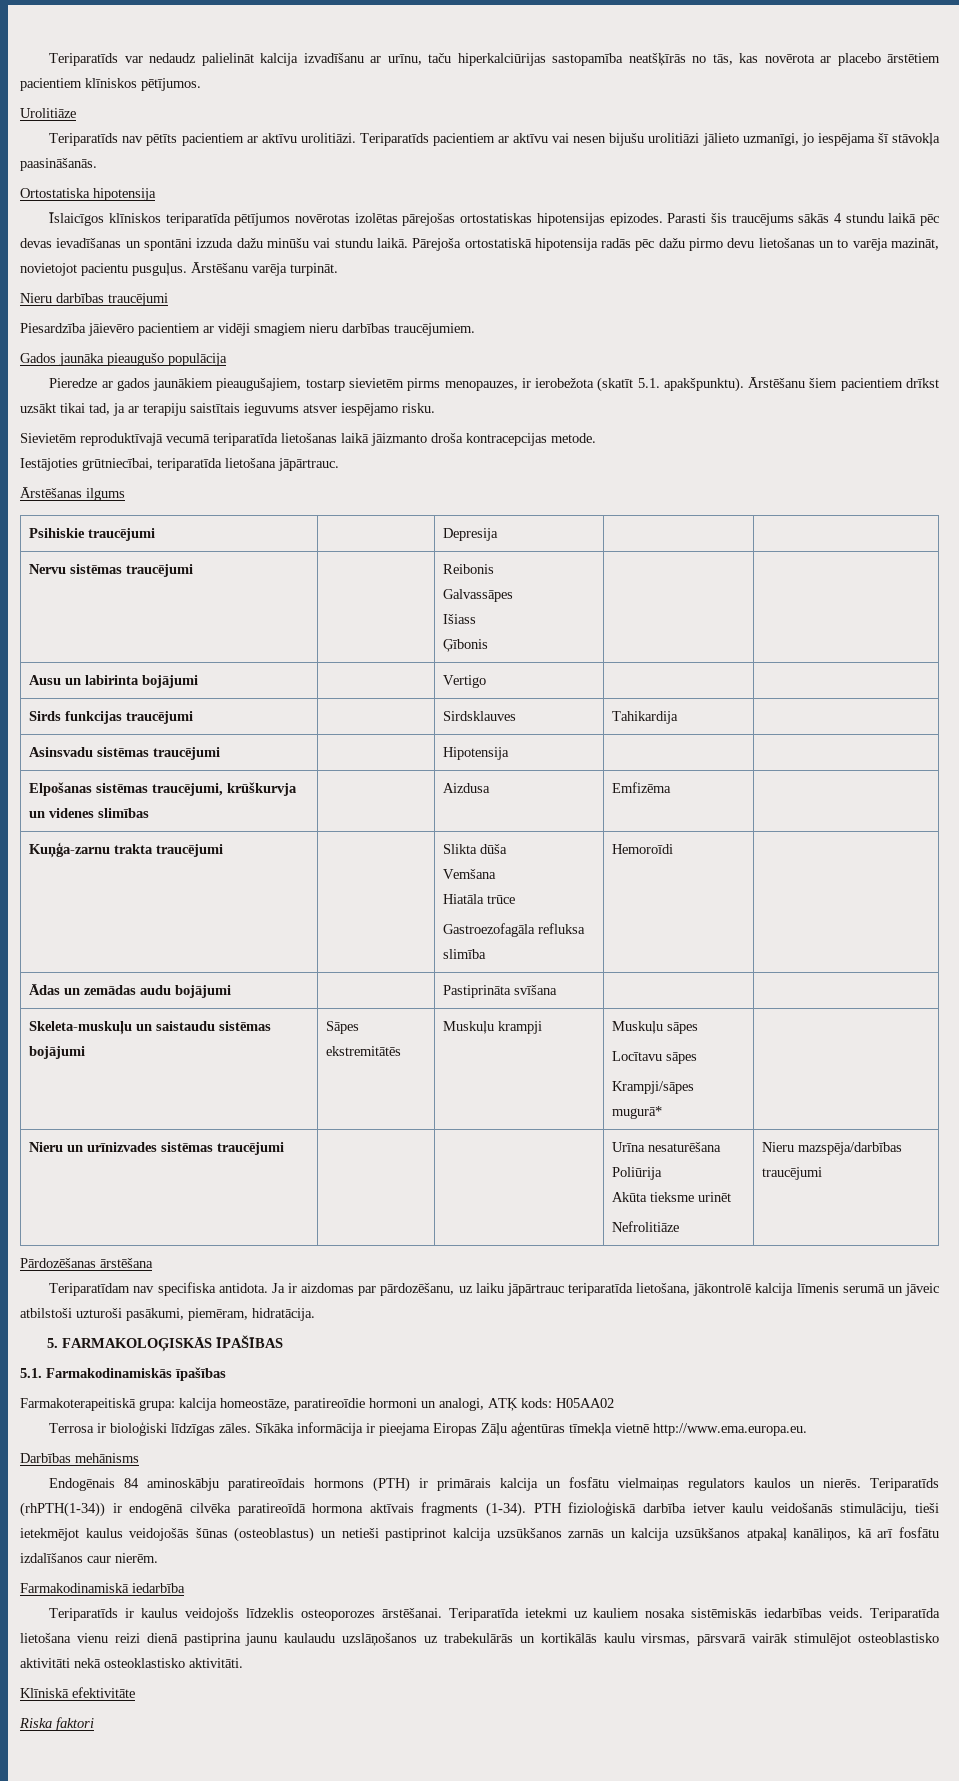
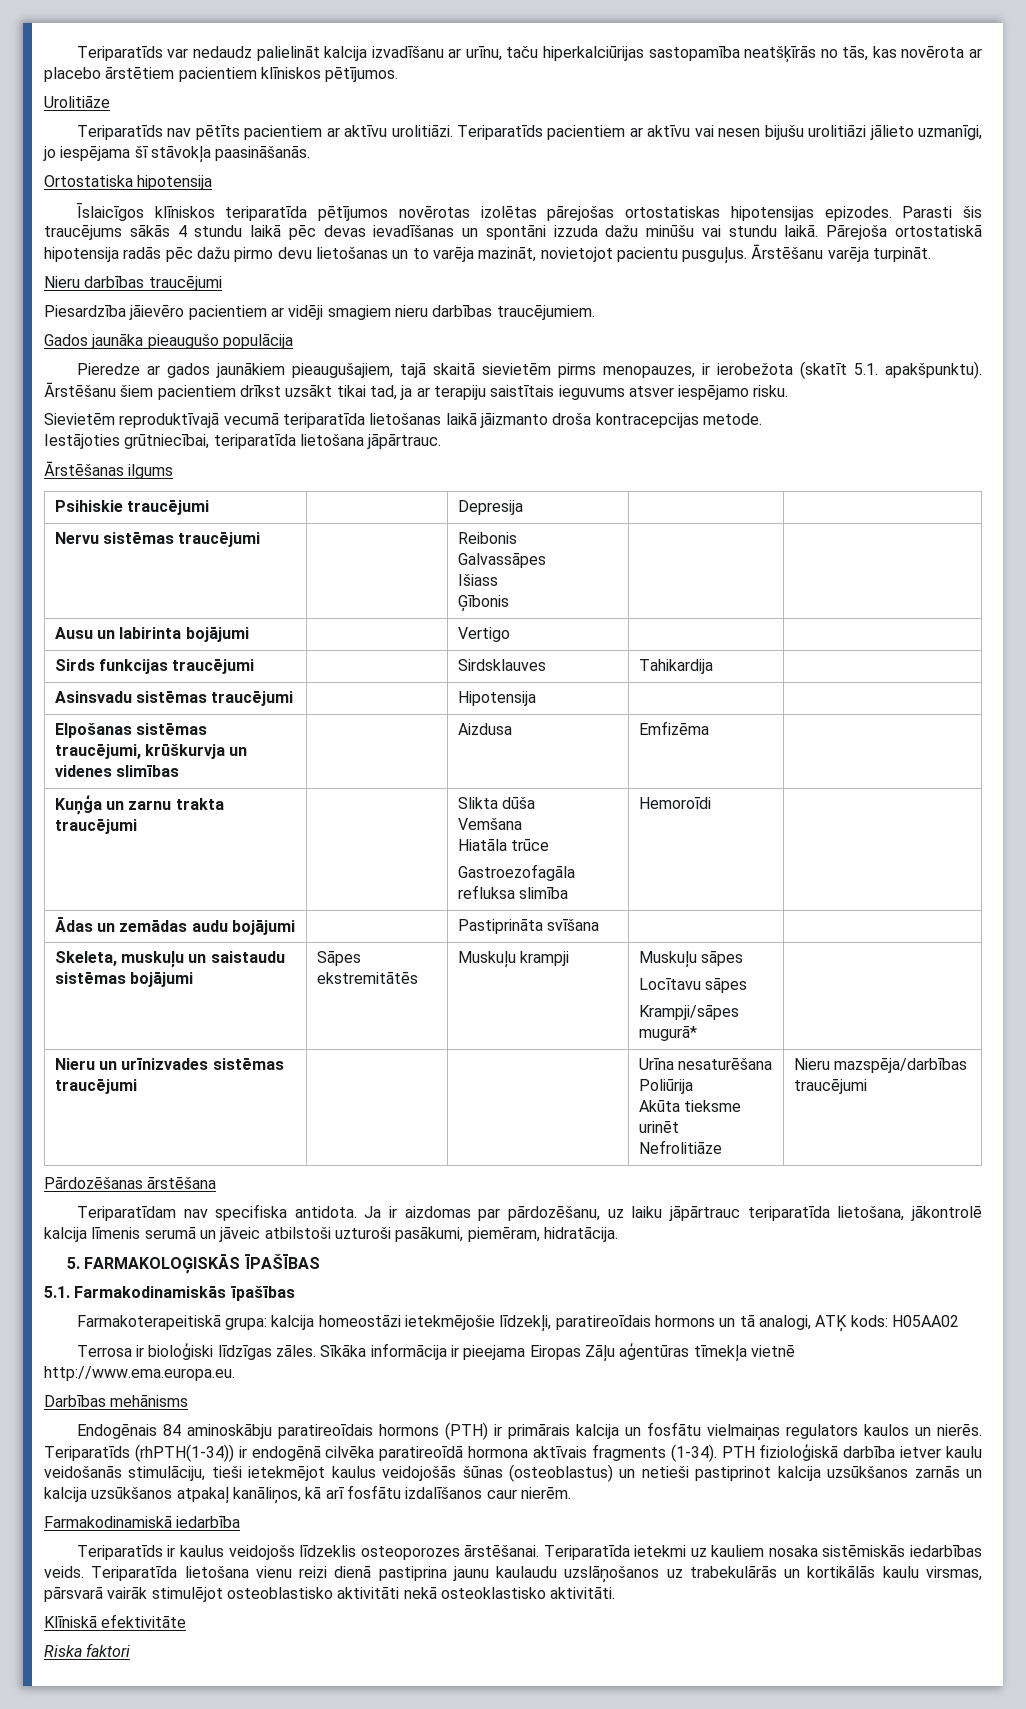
- Pieredze ar gados jaunākiem pieaugušajiem, tostarp sievietēm pirms menopauzes, ir ierobežota (skatīt 5.1. apakšpunktu).
+ Pieredze ar gados jaunākiem pieaugušajiem, tajā skaitā sievietēm pirms menopauzes, ir ierobežota (skatīt 5.1. apakšpunktu).
- Kuņģa-zarnu trakta traucējumi | | Slikta dūša
+ Kuņģa un zarnu trakta traucējumi | | Slikta dūša
- Skeleta-muskuļu un saistaudu sistēmas bojājumi | Sāpes ekstremitātēs | Muskuļu krampji | Muskuļu sāpes
+ Skeleta, muskuļu un saistaudu sistēmas bojājumi | Sāpes ekstremitātēs | Muskuļu krampji | Muskuļu sāpes
- Farmakoterapeitiskā grupa: kalcija homeostāze, paratireoīdie hormoni un analogi, ATĶ kods: H05AA02
+ Farmakoterapeitiskā grupa: kalcija homeostāzi ietekmējošie līdzekļi, paratireoīdais hormons un tā analogi, ATĶ kods: H05AA02

